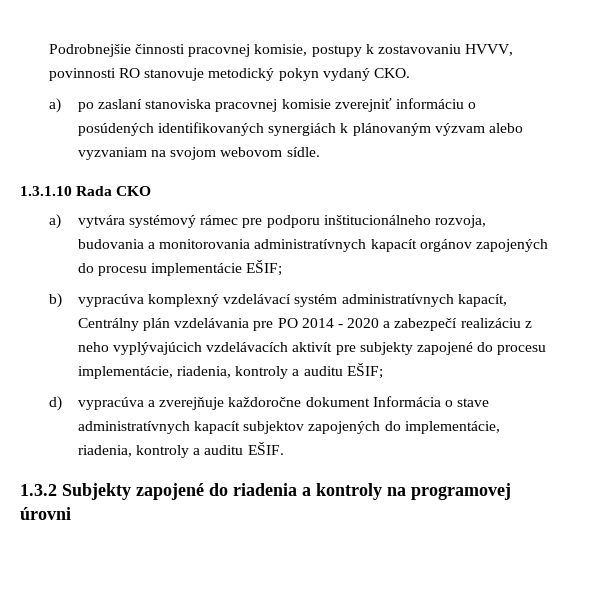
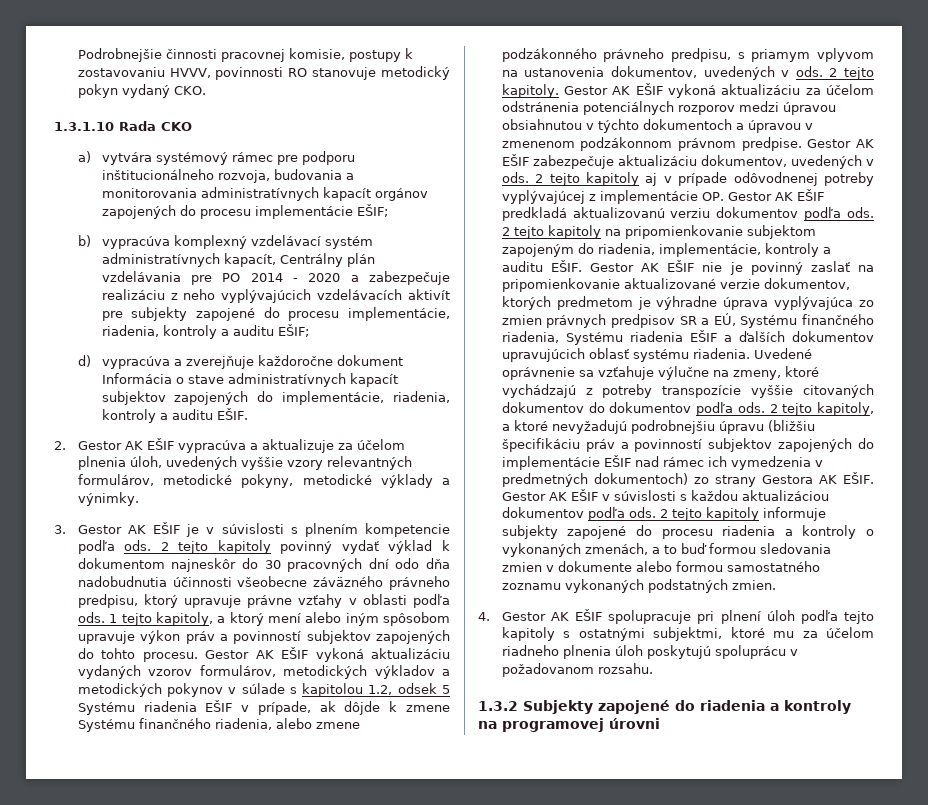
- a) po zaslaní stanoviska pracovnej komisie zverejniť informáciu o posúdených identifikovaných synergiách k plánovaným výzvam alebo vyzvaniam na svojom webovom sídle.
- b) vypracúva komplexný vzdelávací systém administratívnych kapacít, Centrálny plán vzdelávania pre PO 2014 - 2020 a zabezpečí realizáciu z neho vyplývajúcich vzdelávacích aktivít pre subjekty zapojené do procesu implementácie, riadenia, kontroly a auditu EŠIF;
+ b) vypracúva komplexný vzdelávací systém administratívnych kapacít, Centrálny plán vzdelávania pre PO 2014 - 2020 a zabezpečuje realizáciu z neho vyplývajúcich vzdelávacích aktivít pre subjekty zapojené do procesu implementácie, riadenia, kontroly a auditu EŠIF;
+ 2. Gestor AK EŠIF vypracúva a aktualizuje za účelom plnenia úloh, uvedených vyššie vzory relevantných formulárov, metodické pokyny, metodické výklady a výnimky.
+ 3. Gestor AK EŠIF je v súvislosti s plnením kompetencie podľa ods. 2 tejto kapitoly povinný vydať výklad k dokumentom najneskôr do 30 pracovných dní odo dňa nadobudnutia účinnosti všeobecne záväzného právneho predpisu, ktorý upravuje právne vzťahy v oblasti podľa ods. 1 tejto kapitoly, a ktorý mení alebo iným spôsobom upravuje výkon práv a povinností subjektov zapojených do tohto procesu. Gestor AK EŠIF vykoná aktualizáciu vydaných vzorov formulárov, metodických výkladov a metodických pokynov v súlade s kapitolou 1.2, odsek 5 Systému riadenia EŠIF v prípade, ak dôjde k zmene Systému finančného riadenia, alebo zmene podzákonného právneho predpisu, s priamym vplyvom na ustanovenia dokumentov, uvedených v ods. 2 tejto kapitoly. Gestor AK EŠIF vykoná aktualizáciu za účelom odstránenia potenciálnych rozporov medzi úpravou obsiahnutou v týchto dokumentoch a úpravou v zmenenom podzákonnom právnom predpise. Gestor AK EŠIF zabezpečuje aktualizáciu dokumentov, uvedených v ods. 2 tejto kapitoly aj v prípade odôvodnenej potreby vyplývajúcej z implementácie OP. Gestor AK EŠIF predkladá aktualizovanú verziu dokumentov podľa ods. 2 tejto kapitoly na pripomienkovanie subjektom zapojeným do riadenia, implementácie, kontroly a auditu EŠIF. Gestor AK EŠIF nie je povinný zaslať na pripomienkovanie aktualizované verzie dokumentov, ktorých predmetom je výhradne úprava vyplývajúca zo zmien právnych predpisov SR a EÚ, Systému finančného riadenia, Systému riadenia EŠIF a ďalších dokumentov upravujúcich oblasť systému riadenia. Uvedené oprávnenie sa vzťahuje výlučne na zmeny, ktoré vychádzajú z potreby transpozície vyššie citovaných dokumentov do dokumentov podľa ods. 2 tejto kapitoly, a ktoré nevyžadujú podrobnejšiu úpravu (bližšiu špecifikáciu práv a povinností subjektov zapojených do implementácie EŠIF nad rámec ich vymedzenia v predmetných dokumentoch) zo strany Gestora AK EŠIF. Gestor AK EŠIF v súvislosti s každou aktualizáciou dokumentov podľa ods. 2 tejto kapitoly informuje subjekty zapojené do procesu riadenia a kontroly o vykonaných zmenách, a to buď formou sledovania zmien v dokumente alebo formou samostatného zoznamu vykonaných podstatných zmien.
+ 4. Gestor AK EŠIF spolupracuje pri plnení úloh podľa tejto kapitoly s ostatnými subjektmi, ktoré mu za účelom riadneho plnenia úloh poskytujú spoluprácu v požadovanom rozsahu.

